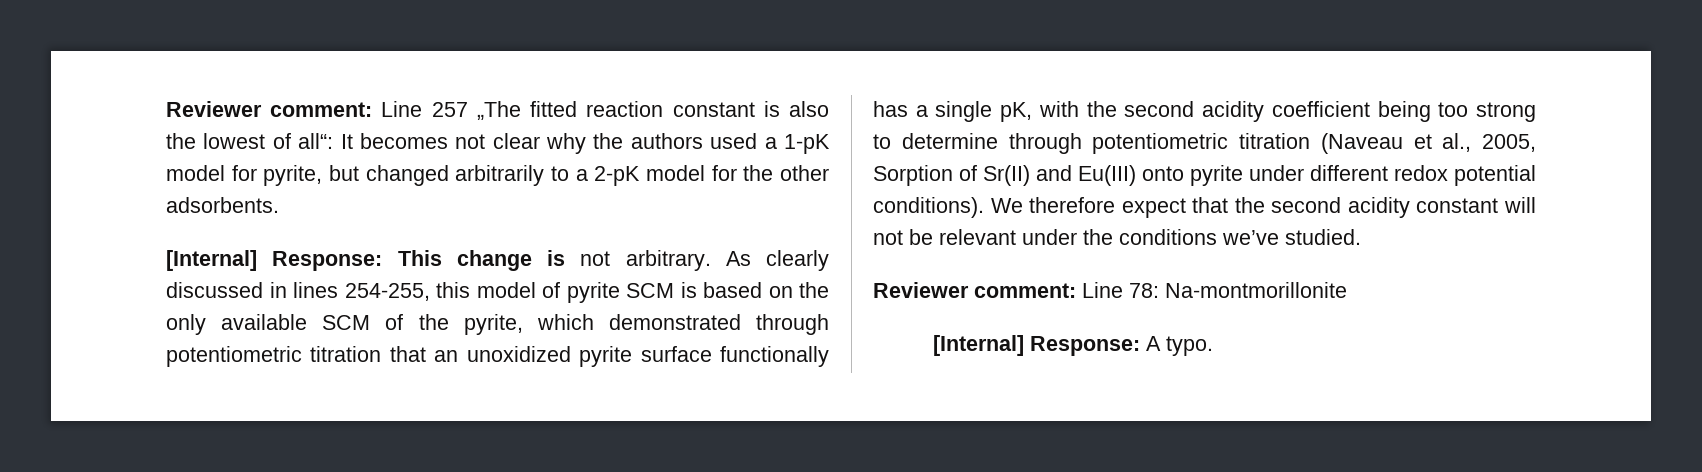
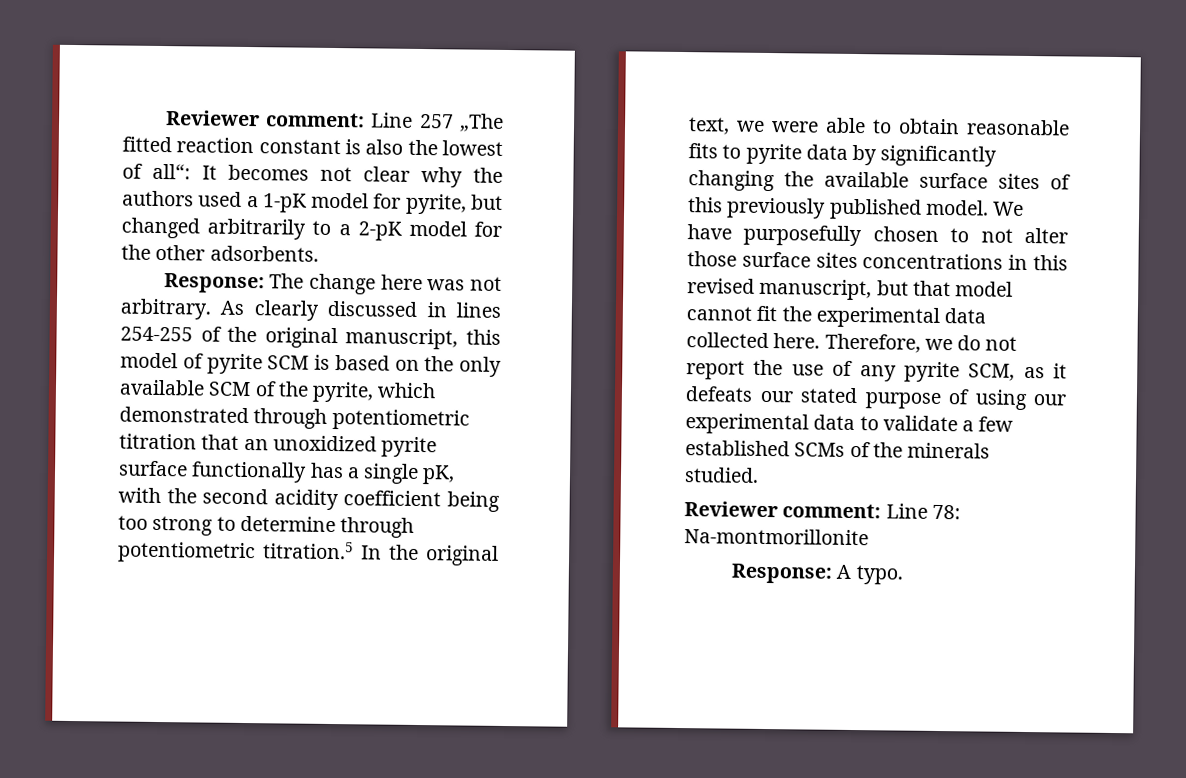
- [Internal] Response: This change is not arbitrary.
+ Response: The change here was not arbitrary.
- As clearly discussed in lines 254-255, this model of pyrite SCM is based on the only available SCM of the pyrite, which demonstrated through potentiometric titration that an unoxidized pyrite surface functionally has a single pK, with the second acidity coefficient being too strong to determine through potentiometric titration (Naveau et al., 2005, Sorption of Sr(II) and Eu(III) onto pyrite under different redox potential conditions). We therefore expect that the second acidity constant will not be relevant under the conditions we’ve studied.
+ As clearly discussed in lines 254-255 of the original manuscript, this model of pyrite SCM is based on the only available SCM of the pyrite, which demonstrated through potentiometric titration that an unoxidized pyrite surface functionally has a single pK, with the second acidity coefficient being too strong to determine through potentiometric titration.5 In the original text, we were able to obtain reasonable fits to pyrite data by significantly changing the available surface sites of this previously published model. We have purposefully chosen to not alter those surface sites concentrations in this revised manuscript, but that model cannot fit the experimental data collected here. Therefore, we do not report the use of any pyrite SCM, as it defeats our stated purpose of using our experimental data to validate a few established SCMs of the minerals studied.
- [Internal] Response: A typo.
+ Response: A typo.

